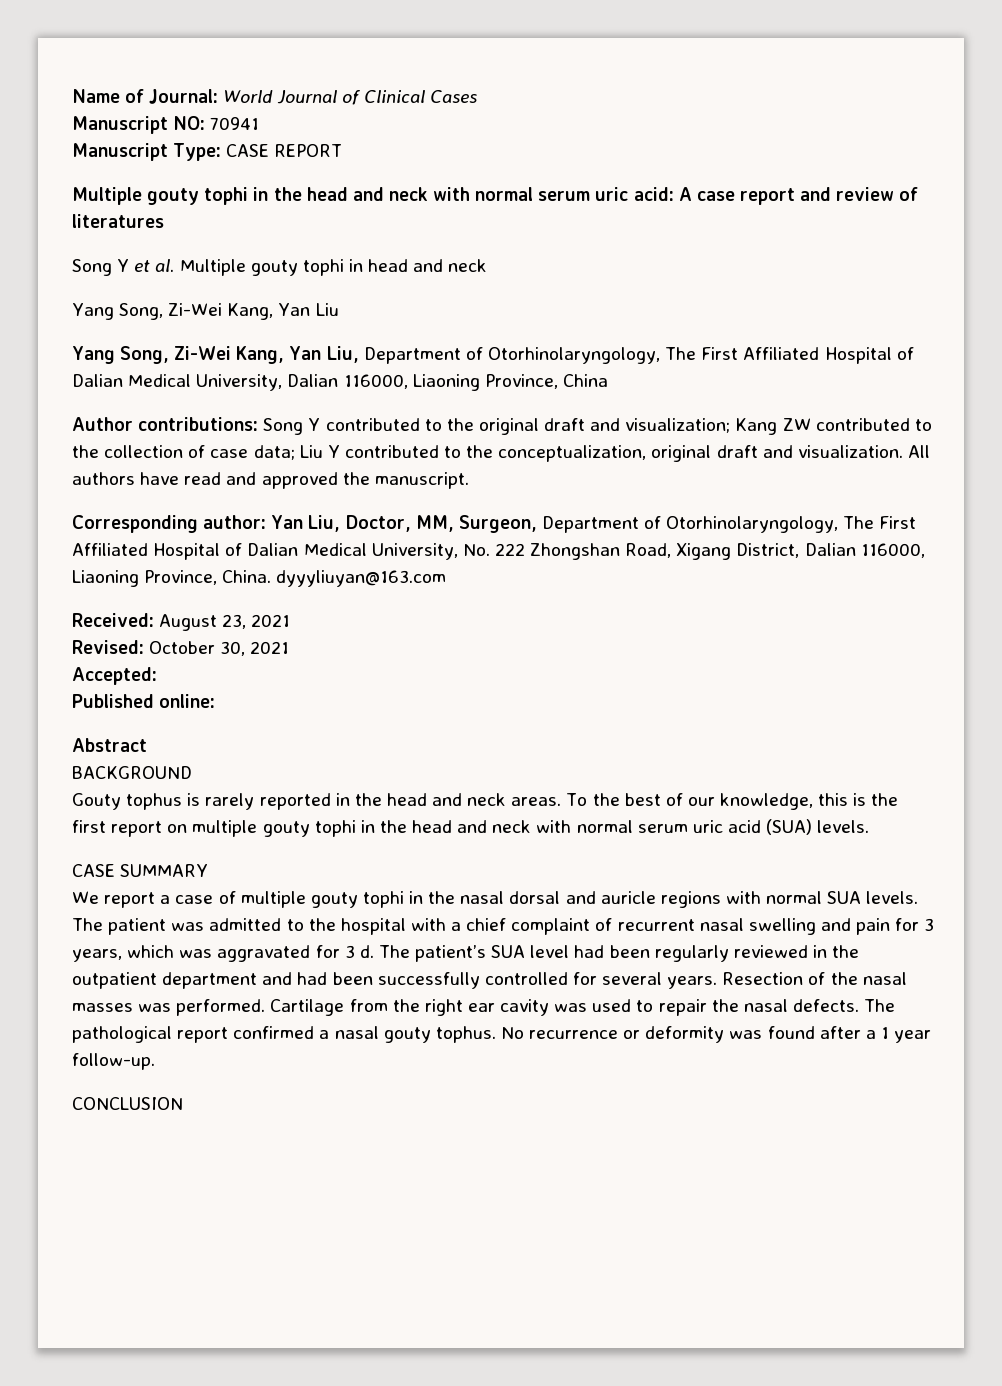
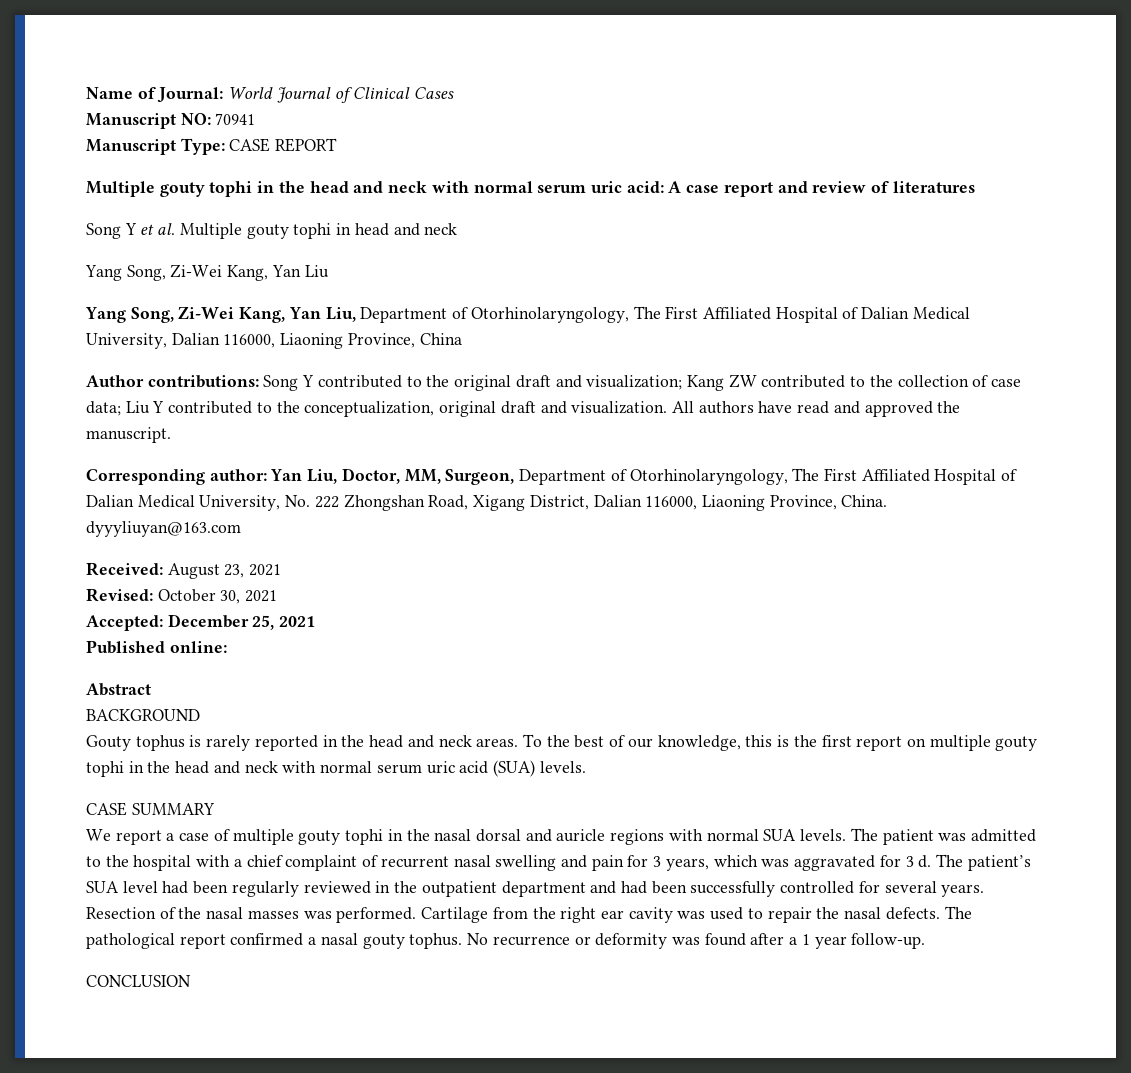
- Accepted:
+ Accepted: December 25, 2021

